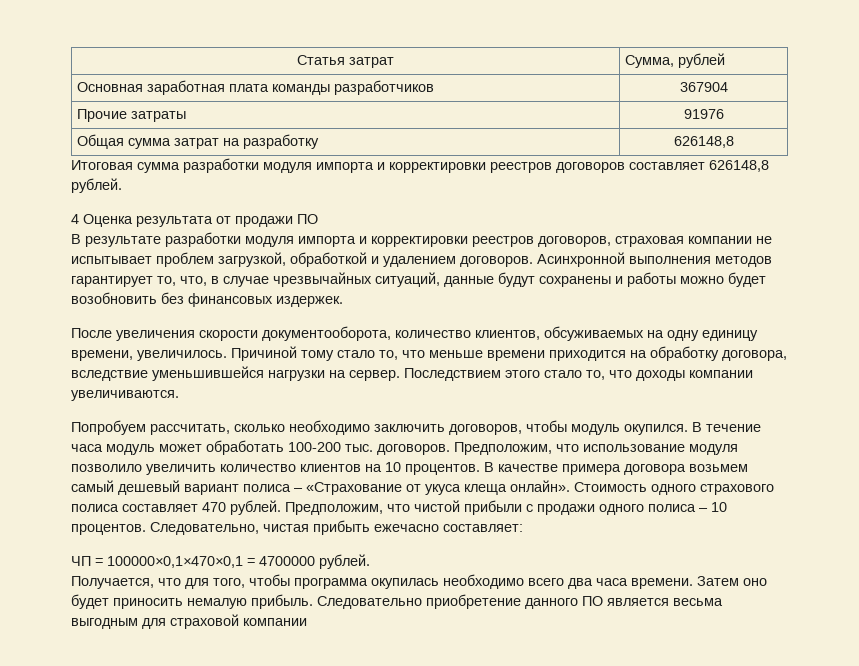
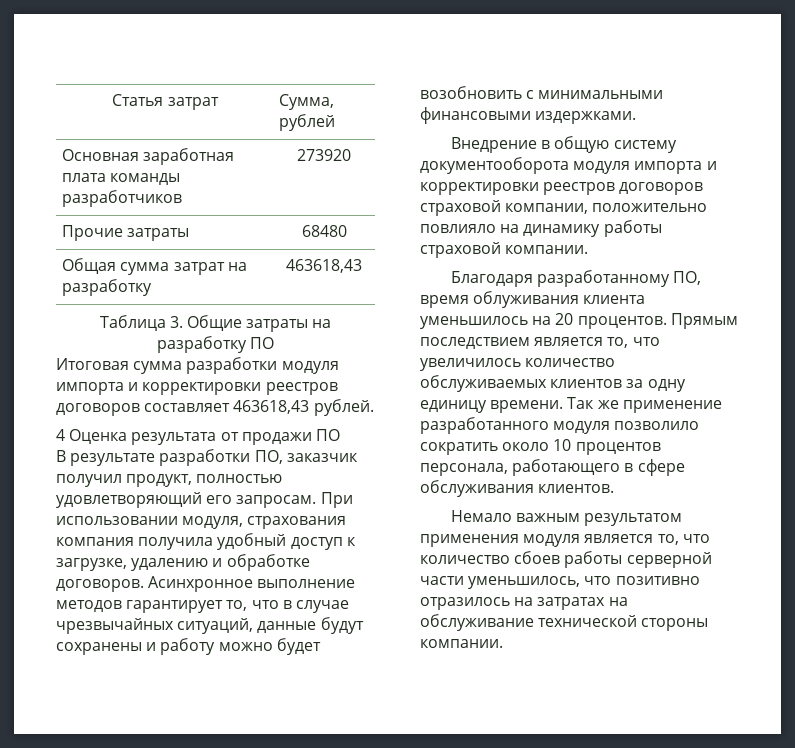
- Основная заработная плата команды разработчиков | 367904
+ Основная заработная плата команды разработчиков | 273920
- Прочие затраты | 91976
+ Прочие затраты | 68480
- Общая сумма затрат на разработку | 626148,8
+ Общая сумма затрат на разработку | 463618,43
+ Таблица 3. Общие затраты на разработку ПО
- Итоговая сумма разработки модуля импорта и корректировки реестров договоров составляет 626148,8 рублей.
+ Итоговая сумма разработки модуля импорта и корректировки реестров договоров составляет 463618,43 рублей.
- В результате разработки модуля импорта и корректировки реестров договоров, страховая компании не испытывает проблем загрузкой, обработкой и удалением договоров. Асинхронной выполнения методов гарантирует то, что, в случае чрезвычайных ситуаций, данные будут сохранены и работы можно будет возобновить без финансовых издержек.
- После увеличения скорости документооборота, количество клиентов, обсуживаемых на одну единицу времени, увеличилось. Причиной тому стало то, что меньше времени приходится на обработку договора, вследствие уменьшившейся нагрузки на сервер. Последствием этого стало то, что доходы компании увеличиваются.
- Попробуем рассчитать, сколько необходимо заключить договоров, чтобы модуль окупился. В течение часа модуль может обработать 100-200 тыс. договоров. Предположим, что использование модуля позволило увеличить количество клиентов на 10 процентов. В качестве примера договора возьмем самый дешевый вариант полиса – «Страхование от укуса клеща онлайн». Стоимость одного страхового полиса составляет 470 рублей. Предположим, что чистой прибыли с продажи одного полиса – 10 процентов. Следовательно, чистая прибыть ежечасно составляет:
- ЧП = 100000×0,1×470×0,1 = 4700000 рублей.
- Получается, что для того, чтобы программа окупилась необходимо всего два часа времени. Затем оно будет приносить немалую прибыль. Следовательно приобретение данного ПО является весьма выгодным для страховой компании
+ В результате разработки ПО, заказчик получил продукт, полностью удовлетворяющий его запросам. При использовании модуля, страхования компания получила удобный доступ к загрузке, удалению и обработке договоров. Асинхронное выполнение методов гарантирует то, что в случае чрезвычайных ситуаций, данные будут сохранены и работу можно будет возобновить с минимальными финансовыми издержками.
+ Внедрение в общую систему документооборота модуля импорта и корректировки реестров договоров страховой компании, положительно повлияло на динамику работы страховой компании.
+ Благодаря разработанному ПО, время облуживания клиента уменьшилось на 20 процентов. Прямым последствием является то, что увеличилось количество обслуживаемых клиентов за одну единицу времени. Так же применение разработанного модуля позволило сократить около 10 процентов персонала, работающего в сфере обслуживания клиентов.
+ Немало важным результатом применения модуля является то, что количество сбоев работы серверной части уменьшилось, что позитивно отразилось на затратах на обслуживание технической стороны компании.

